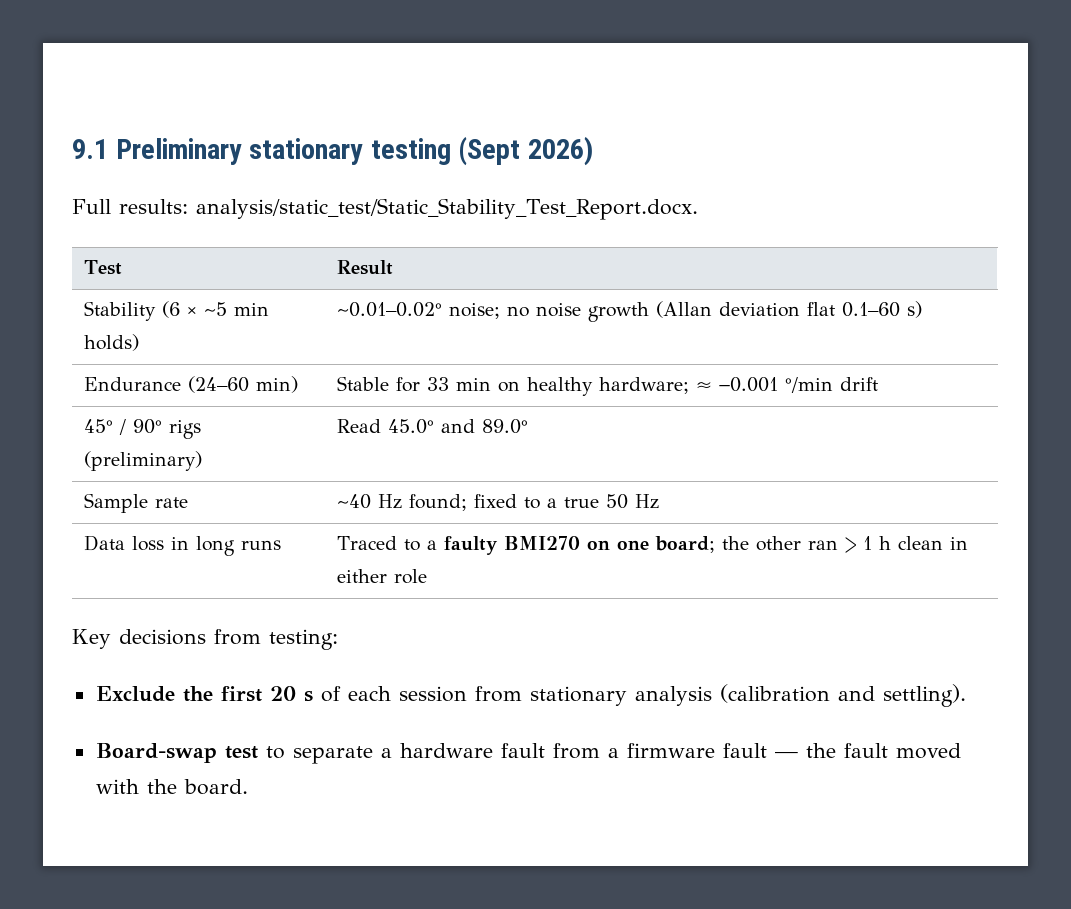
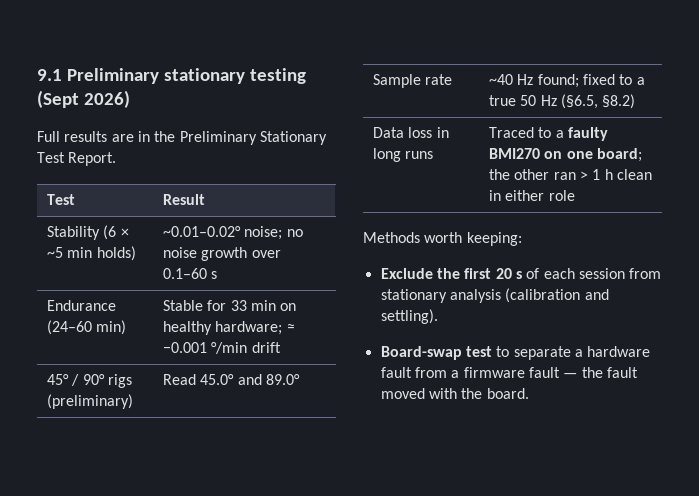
- Full results: analysis/static_test/Static_Stability_Test_Report.docx.
+ Full results are in the Preliminary Stationary Test Report.
- Stability (6 × ~5 min holds) | ~0.01–0.02° noise; no noise growth (Allan deviation flat 0.1–60 s)
+ Stability (6 × ~5 min holds) | ~0.01–0.02° noise; no noise growth over 0.1–60 s
- Sample rate | ~40 Hz found; fixed to a true 50 Hz
+ Sample rate | ~40 Hz found; fixed to a true 50 Hz (§6.5, §8.2)
- Key decisions from testing:
+ Methods worth keeping:

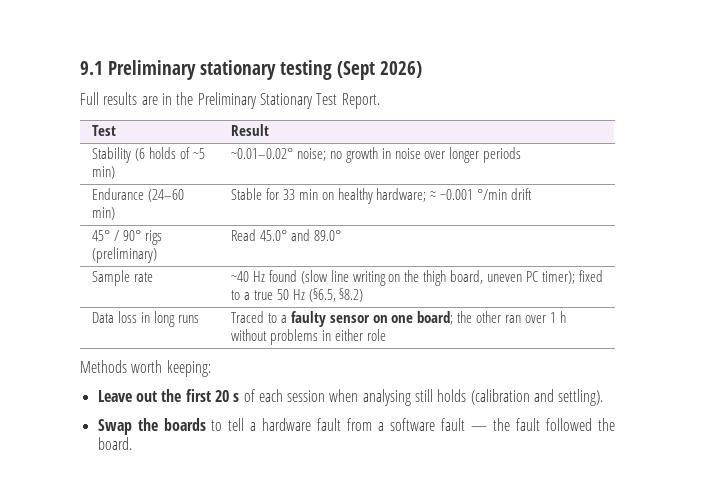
- Stability (6 × ~5 min holds) | ~0.01–0.02° noise; no noise growth over 0.1–60 s
+ Stability (6 holds of ~5 min) | ~0.01–0.02° noise; no growth in noise over longer periods
- Sample rate | ~40 Hz found; fixed to a true 50 Hz (§6.5, §8.2)
+ Sample rate | ~40 Hz found (slow line writing on the thigh board, uneven PC timer); fixed to a true 50 Hz (§6.5, §8.2)
- Data loss in long runs | Traced to a faulty BMI270 on one board; the other ran > 1 h clean in either role
+ Data loss in long runs | Traced to a faulty sensor on one board; the other ran over 1 h without problems in either role
- Exclude the first 20 s of each session from stationary analysis (calibration and settling).
+ Leave out the first 20 s of each session when analysing still holds (calibration and settling).
- Board-swap test to separate a hardware fault from a firmware fault — the fault moved with the board.
+ Swap the boards to tell a hardware fault from a software fault — the fault followed the board.

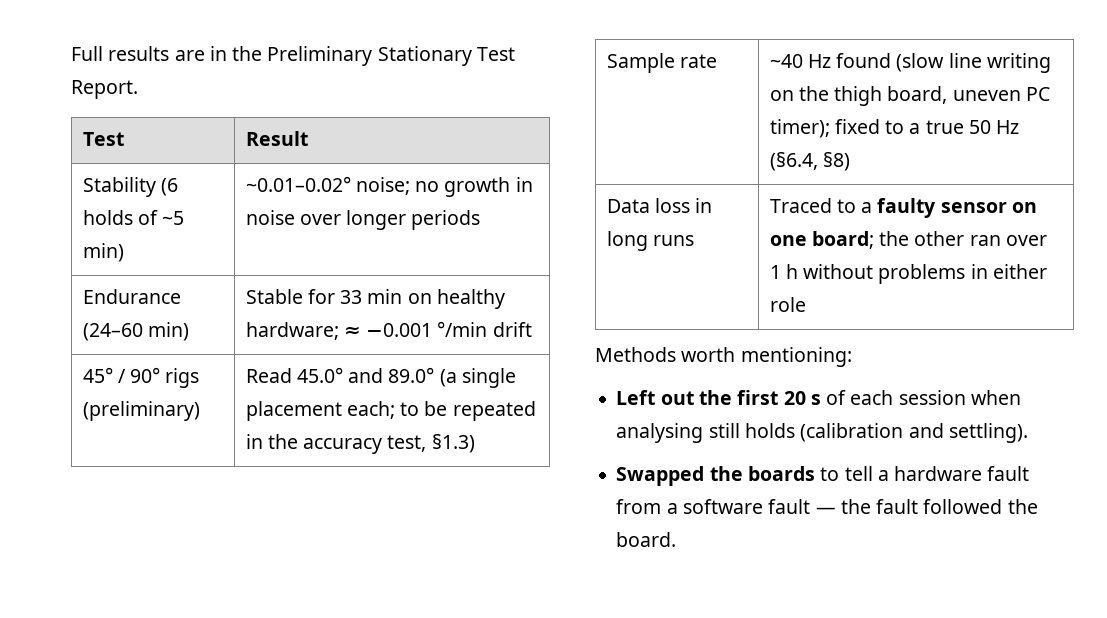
- 9.1 Preliminary stationary testing (Sept 2026)
- 45° / 90° rigs (preliminary) | Read 45.0° and 89.0°
+ 45° / 90° rigs (preliminary) | Read 45.0° and 89.0° (a single placement each; to be repeated in the accuracy test, §1.3)
- Sample rate | ~40 Hz found (slow line writing on the thigh board, uneven PC timer); fixed to a true 50 Hz (§6.5, §8.2)
+ Sample rate | ~40 Hz found (slow line writing on the thigh board, uneven PC timer); fixed to a true 50 Hz (§6.4, §8)
- Methods worth keeping:
- Leave out the first 20 s of each session when analysing still holds (calibration and settling).
+ Methods worth mentioning:
+ Left out the first 20 s of each session when analysing still holds (calibration and settling).
- Swap the boards to tell a hardware fault from a software fault — the fault followed the board.
+ Swapped the boards to tell a hardware fault from a software fault — the fault followed the board.

